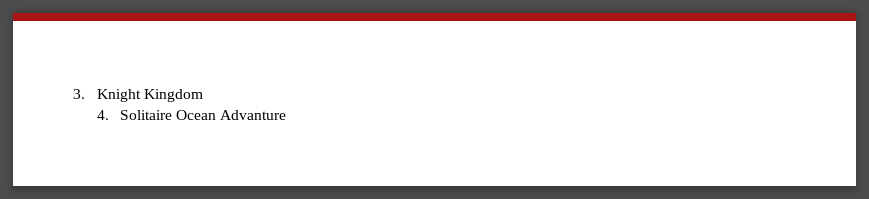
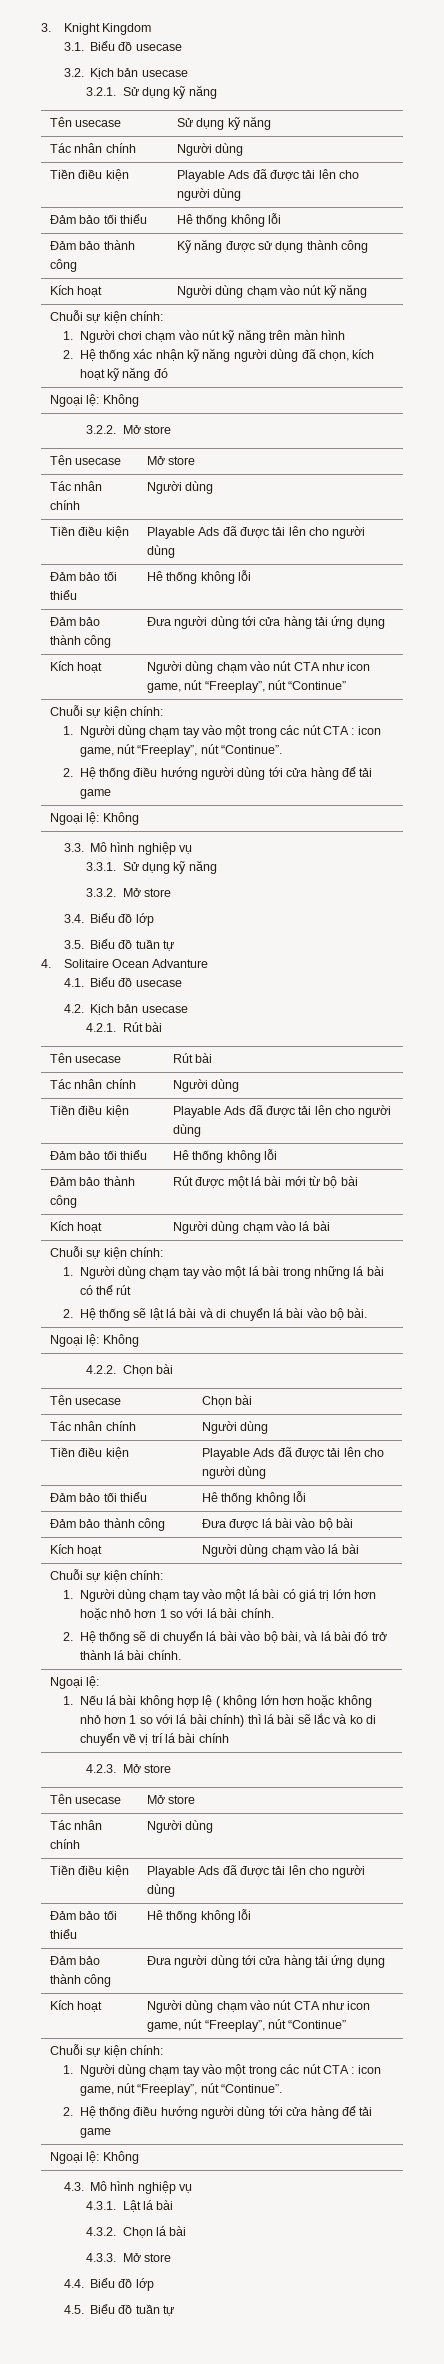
+ 3.1. Biểu đồ usecase
+ 3.2. Kịch bản usecase
+ 3.2.1. Sử dụng kỹ năng
+ Tên usecase | Sử dụng kỹ năng
+ Tác nhân chính | Người dùng
+ Tiền điều kiện | Playable Ads đã được tải lên cho người dùng
+ Đảm bảo tối thiểu | Hê thống không lỗi
+ Đảm bảo thành công | Kỹ năng được sử dụng thành công
+ Kích hoạt | Người dùng chạm vào nút kỹ năng
+ Chuỗi sự kiện chính:
+ 1. Người chơi chạm vào nút kỹ năng trên màn hình
+ 2. Hệ thống xác nhận kỹ năng người dùng đã chọn, kích hoạt kỹ năng đó
+ Ngoại lệ: Không
+ 3.2.2. Mở store
+ Tên usecase | Mở store
+ Tác nhân chính | Người dùng
+ Tiền điều kiện | Playable Ads đã được tải lên cho người dùng
+ Đảm bảo tối thiểu | Hê thống không lỗi
+ Đảm bảo thành công | Đưa người dùng tới cửa hàng tải ứng dụng
+ Kích hoạt | Người dùng chạm vào nút CTA như icon game, nút “Freeplay”, nút “Continue”
+ Chuỗi sự kiện chính:
+ 1. Người dùng chạm tay vào một trong các nút CTA : icon game, nút “Freeplay”, nút “Continue”.
+ 2. Hệ thống điều hướng người dùng tới cửa hàng để tải game
+ Ngoại lệ: Không
+ 3.3. Mô hình nghiệp vụ
+ 3.3.1. Sử dụng kỹ năng
+ 3.3.2. Mở store
+ 3.4. Biểu đồ lớp
+ 3.5. Biểu đồ tuần tự
  4. Solitaire Ocean Advanture
+ 4.1. Biểu đồ usecase
+ 4.2. Kịch bản usecase
+ 4.2.1. Rút bài
+ Tên usecase | Rút bài
+ Tác nhân chính | Người dùng
+ Tiền điều kiện | Playable Ads đã được tải lên cho người dùng
+ Đảm bảo tối thiểu | Hê thống không lỗi
+ Đảm bảo thành công | Rút được một lá bài mới từ bộ bài
+ Kích hoạt | Người dùng chạm vào lá bài
+ Chuỗi sự kiện chính:
+ 1. Người dùng chạm tay vào một lá bài trong những lá bài có thể rút
+ 2. Hệ thống sẽ lật lá bài và di chuyển lá bài vào bộ bài.
+ Ngoại lệ: Không
+ 4.2.2. Chọn bài
+ Tên usecase | Chọn bài
+ Tác nhân chính | Người dùng
+ Tiền điều kiện | Playable Ads đã được tải lên cho người dùng
+ Đảm bảo tối thiểu | Hê thống không lỗi
+ Đảm bảo thành công | Đưa được lá bài vào bộ bài
+ Kích hoạt | Người dùng chạm vào lá bài
+ Chuỗi sự kiện chính:
+ 1. Người dùng chạm tay vào một lá bài có giá trị lớn hơn hoặc nhỏ hơn 1 so với lá bài chính.
+ 2. Hệ thống sẽ di chuyển lá bài vào bộ bài, và lá bài đó trở thành lá bài chính.
+ Ngoại lệ:
+ 1. Nếu lá bài không hợp lệ ( không lớn hơn hoặc không nhỏ hơn 1 so với lá bài chính) thì lá bài sẽ lắc và ko di chuyển về vị trí lá bài chính
+ 4.2.3. Mở store
+ Tên usecase | Mở store
+ Tác nhân chính | Người dùng
+ Tiền điều kiện | Playable Ads đã được tải lên cho người dùng
+ Đảm bảo tối thiểu | Hê thống không lỗi
+ Đảm bảo thành công | Đưa người dùng tới cửa hàng tải ứng dụng
+ Kích hoạt | Người dùng chạm vào nút CTA như icon game, nút “Freeplay”, nút “Continue”
+ Chuỗi sự kiện chính:
+ 1. Người dùng chạm tay vào một trong các nút CTA : icon game, nút “Freeplay”, nút “Continue”.
+ 2. Hệ thống điều hướng người dùng tới cửa hàng để tải game
+ Ngoại lệ: Không
+ 4.3. Mô hình nghiệp vụ
+ 4.3.1. Lật lá bài
+ 4.3.2. Chọn lá bài
+ 4.3.3. Mở store
+ 4.4. Biểu đồ lớp
+ 4.5. Biểu đồ tuần tự

